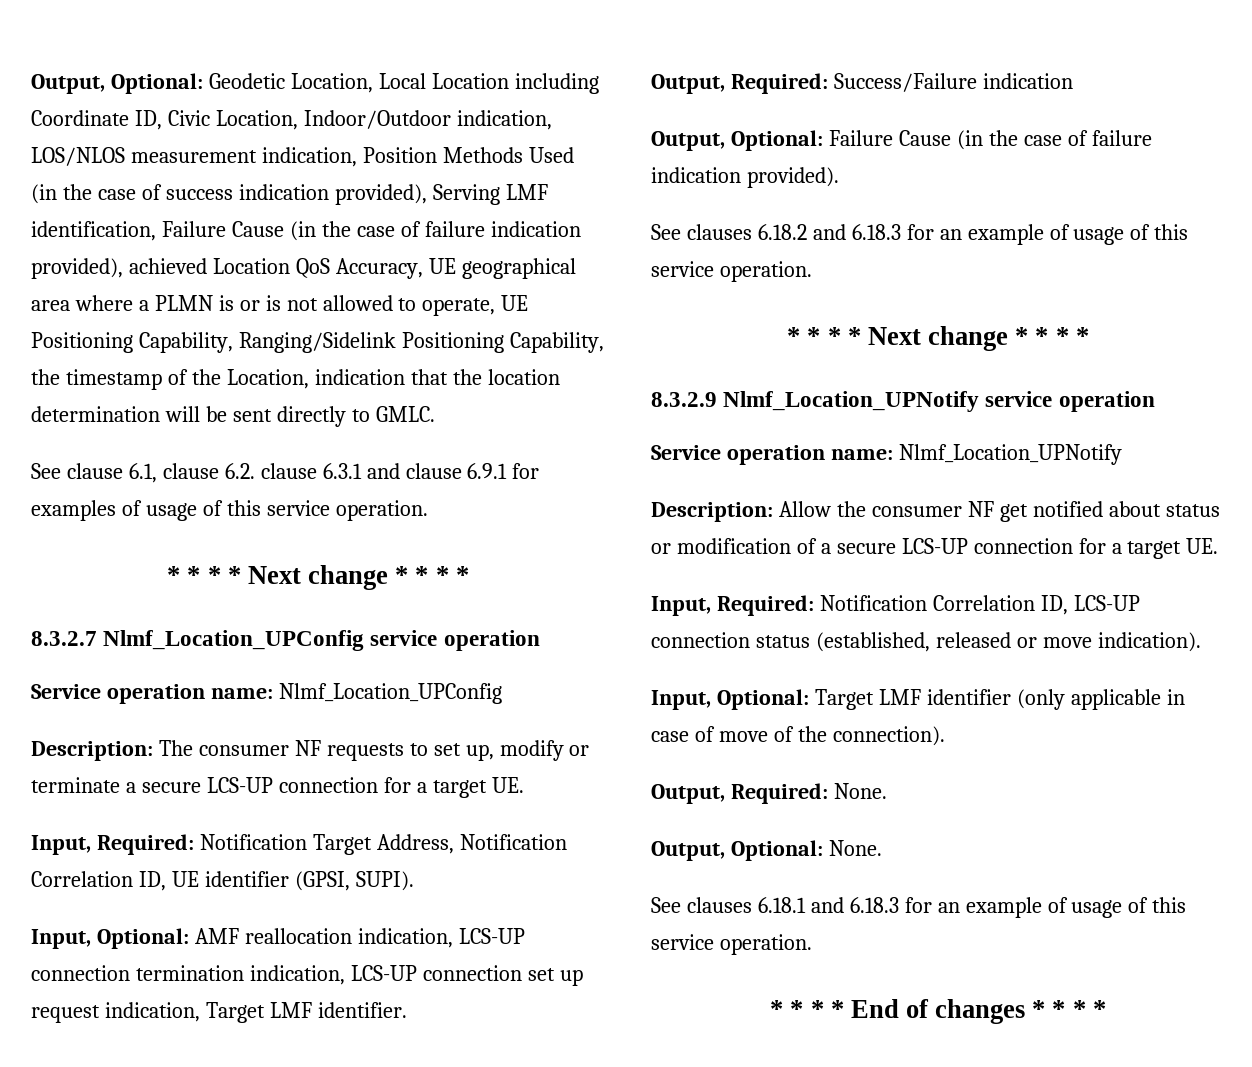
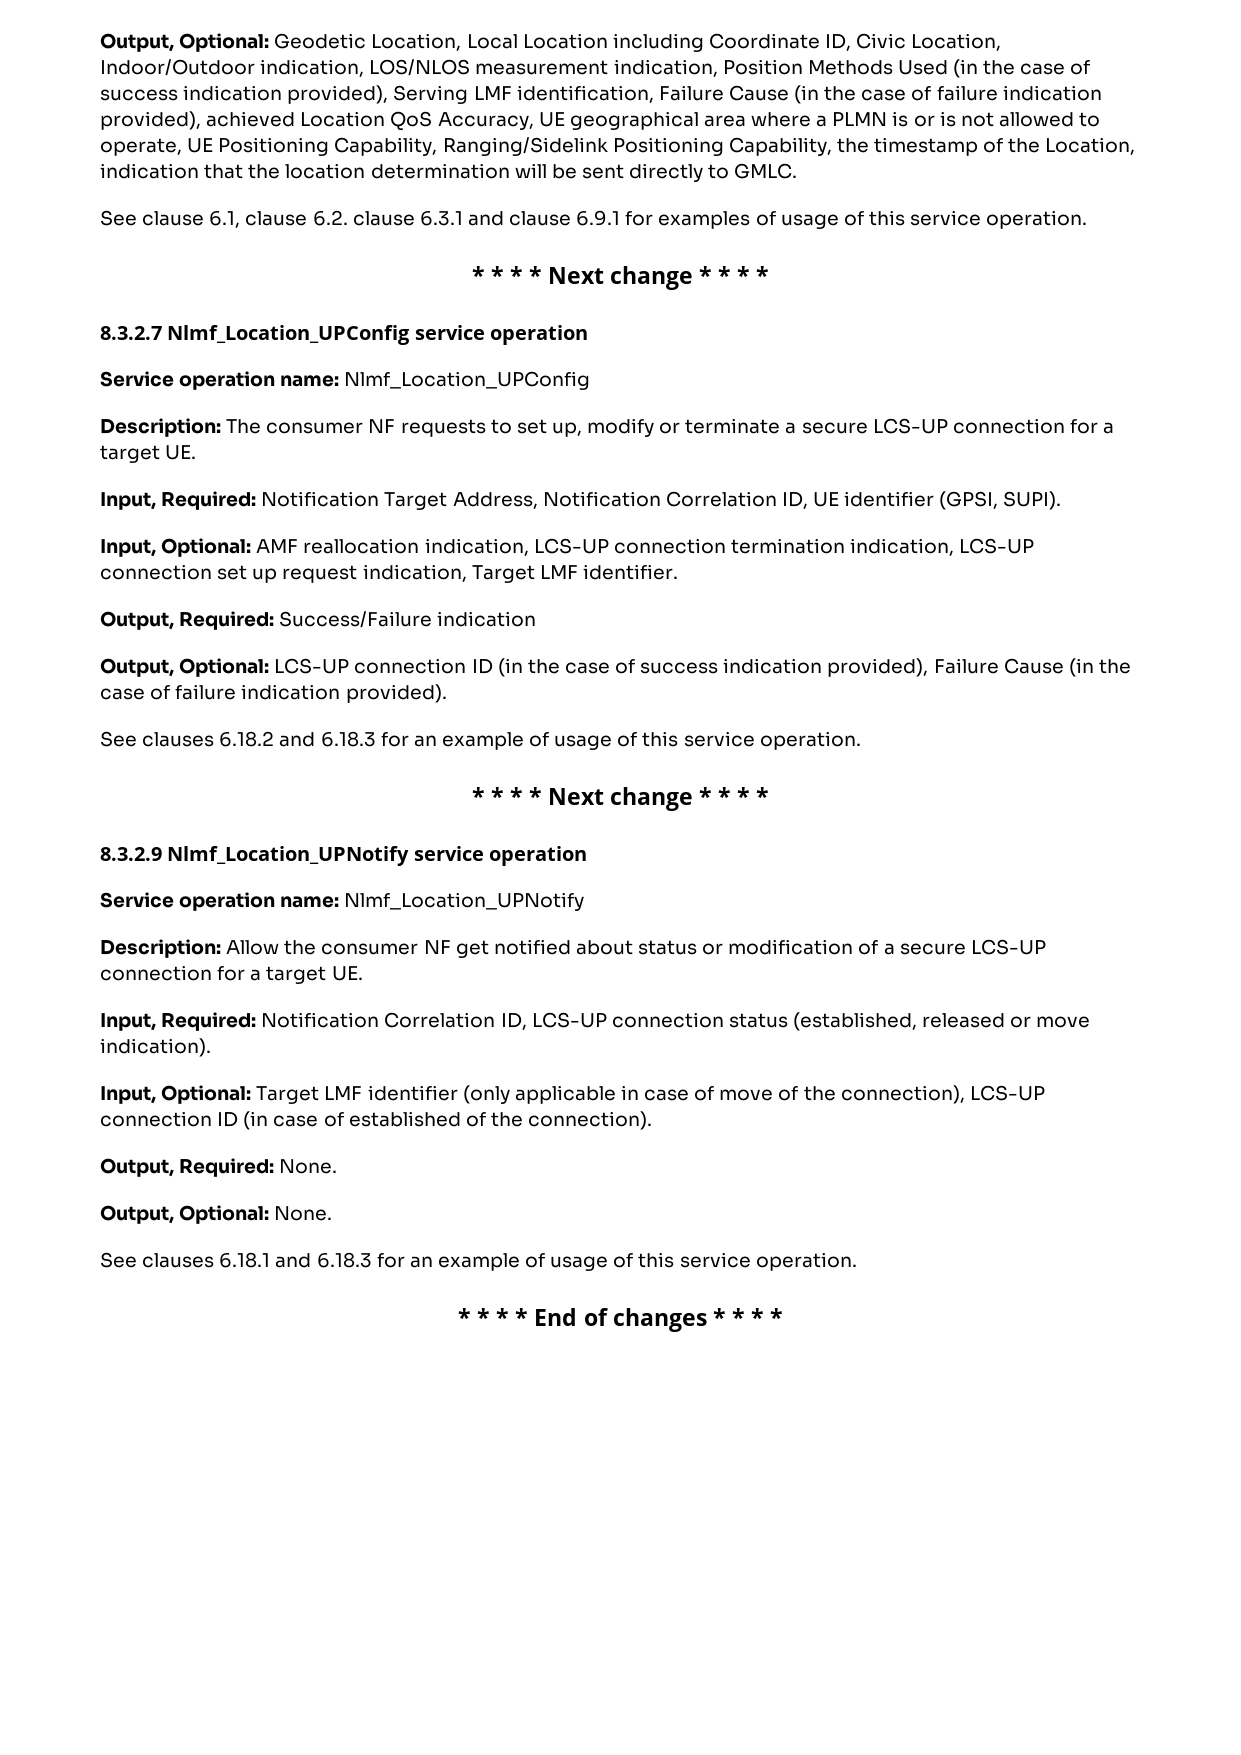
- Output, Optional: Failure Cause (in the case of failure indication provided).
+ Output, Optional: LCS-UP connection ID (in the case of success indication provided), Failure Cause (in the case of failure indication provided).
- Input, Optional: Target LMF identifier (only applicable in case of move of the connection).
+ Input, Optional: Target LMF identifier (only applicable in case of move of the connection), LCS-UP connection ID (in case of established of the connection).

